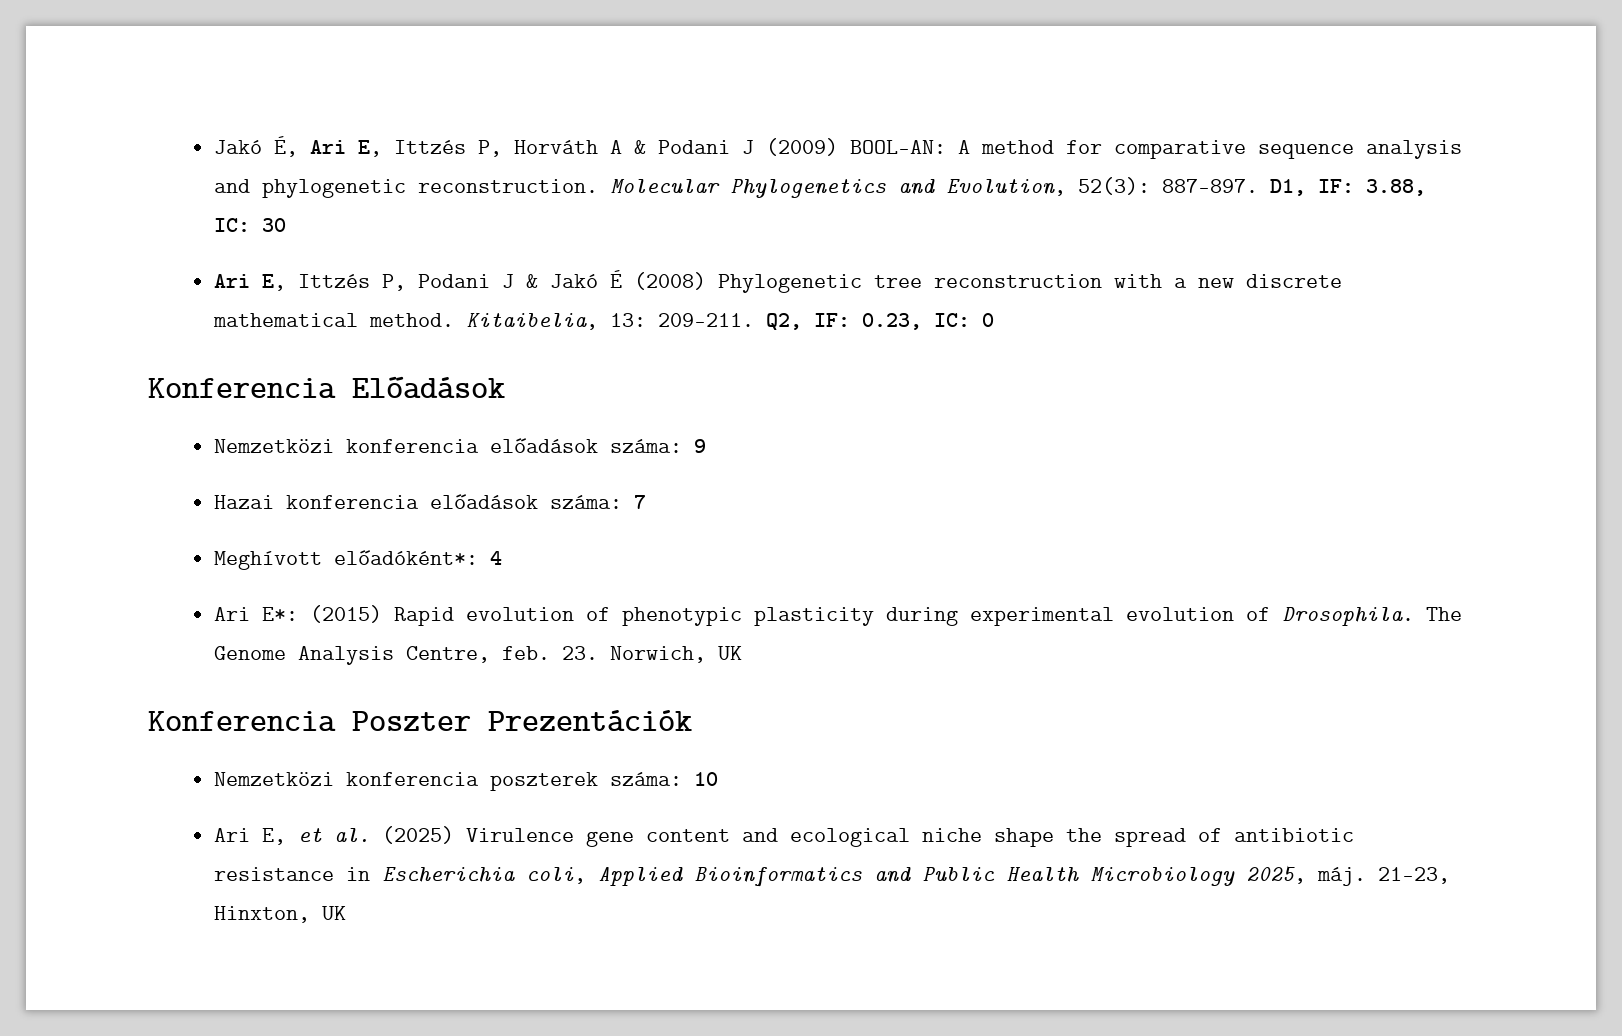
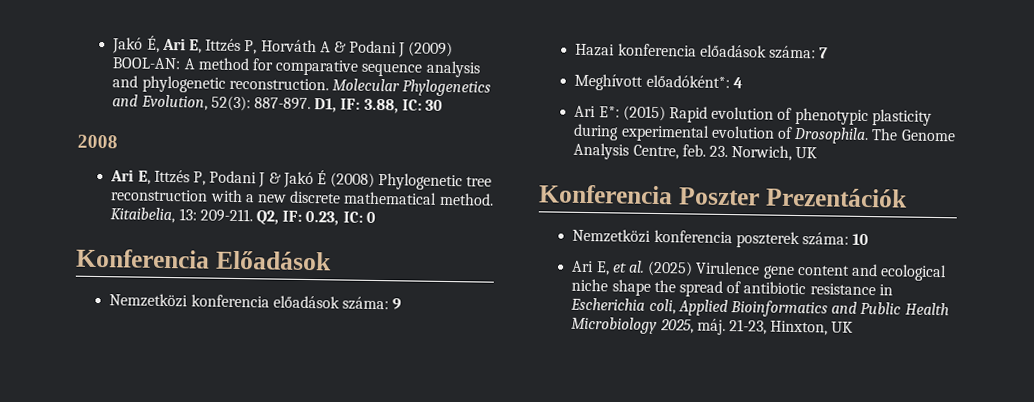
+ 2008

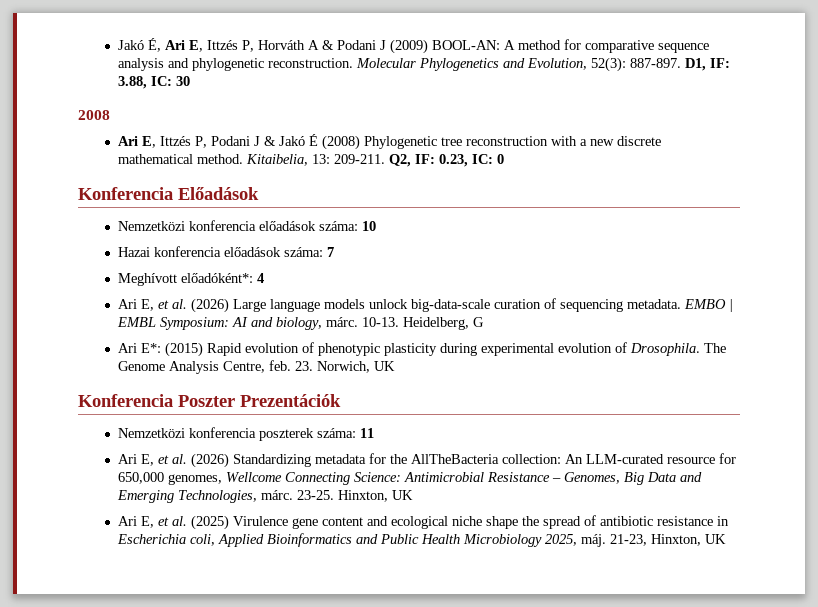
- Nemzetközi konferencia előadások száma: 9
+ Nemzetközi konferencia előadások száma: 10
+ Ari E, et al. (2026) Large language models unlock big-data-scale curation of sequencing metadata. EMBO | EMBL Symposium: AI and biology, márc. 10-13. Heidelberg, G
- Nemzetközi konferencia poszterek száma: 10
+ Nemzetközi konferencia poszterek száma: 11
+ Ari E, et al. (2026) Standardizing metadata for the AllTheBacteria collection: An LLM-curated resource for 650,000 genomes, Wellcome Connecting Science: Antimicrobial Resistance – Genomes, Big Data and Emerging Technologies, márc. 23-25. Hinxton, UK

